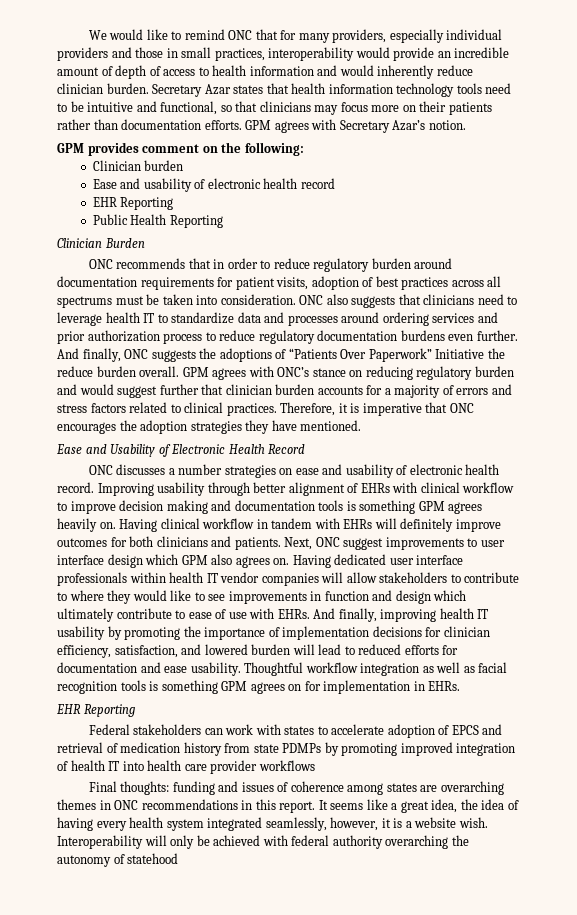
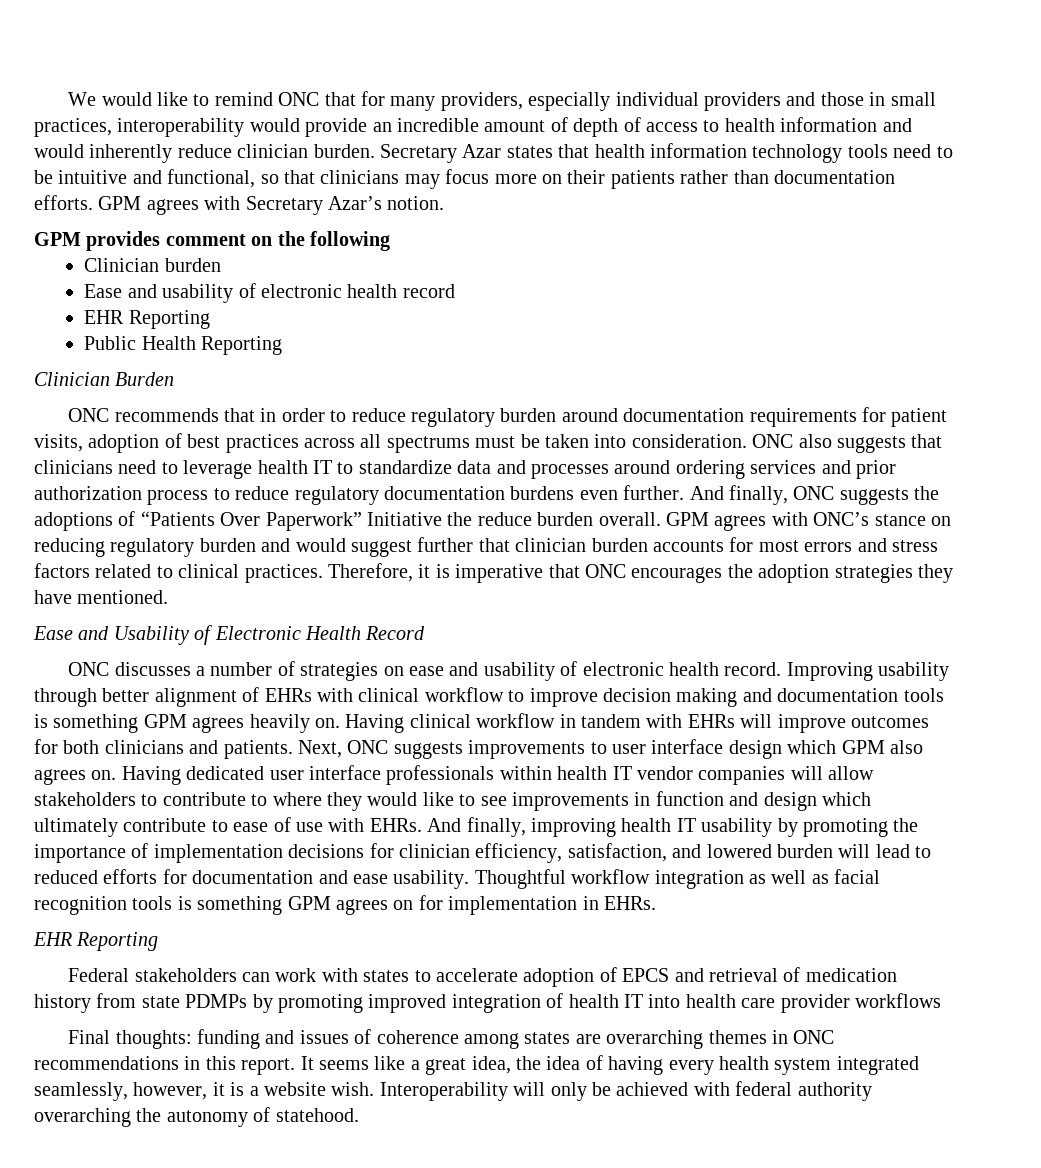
- GPM provides comment on the following:
+ GPM provides comment on the following
- GPM agrees with ONC’s stance on reducing regulatory burden and would suggest further that clinician burden accounts for a majority of errors and stress factors related to clinical practices.
+ GPM agrees with ONC’s stance on reducing regulatory burden and would suggest further that clinician burden accounts for most errors and stress factors related to clinical practices.
- ONC discusses a number strategies on ease and usability of electronic health record.
+ ONC discusses a number of strategies on ease and usability of electronic health record.
- Having clinical workflow in tandem with EHRs will definitely improve outcomes for both clinicians and patients.
+ Having clinical workflow in tandem with EHRs will improve outcomes for both clinicians and patients.
- Next, ONC suggest improvements to user interface design which GPM also agrees on.
+ Next, ONC suggests improvements to user interface design which GPM also agrees on.
- Interoperability will only be achieved with federal authority overarching the autonomy of statehood
+ Interoperability will only be achieved with federal authority overarching the autonomy of statehood.

